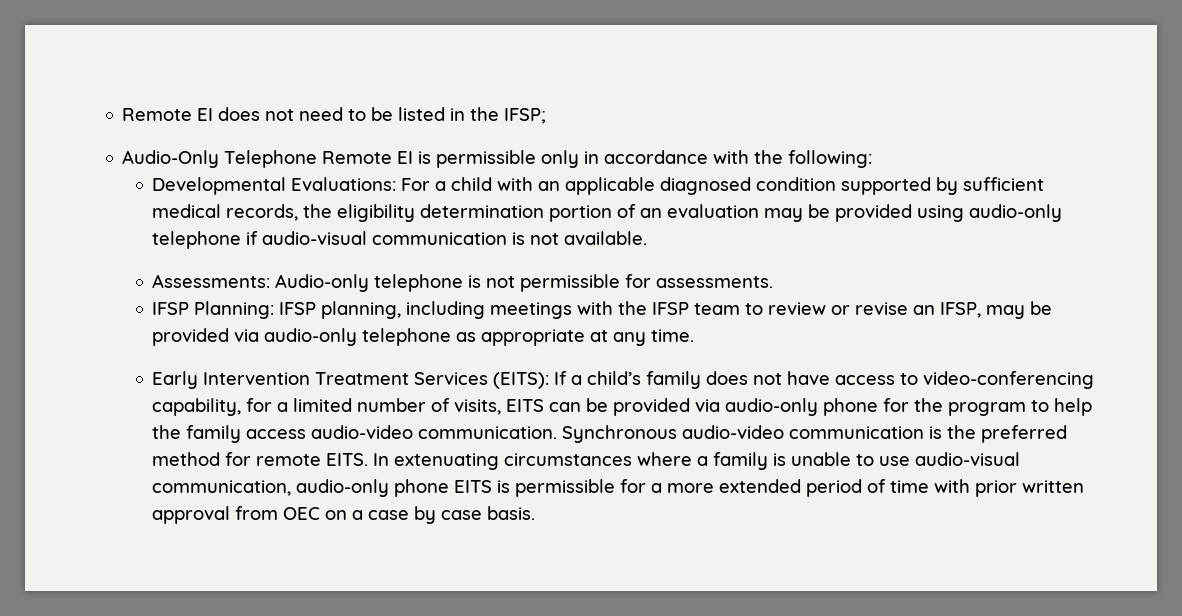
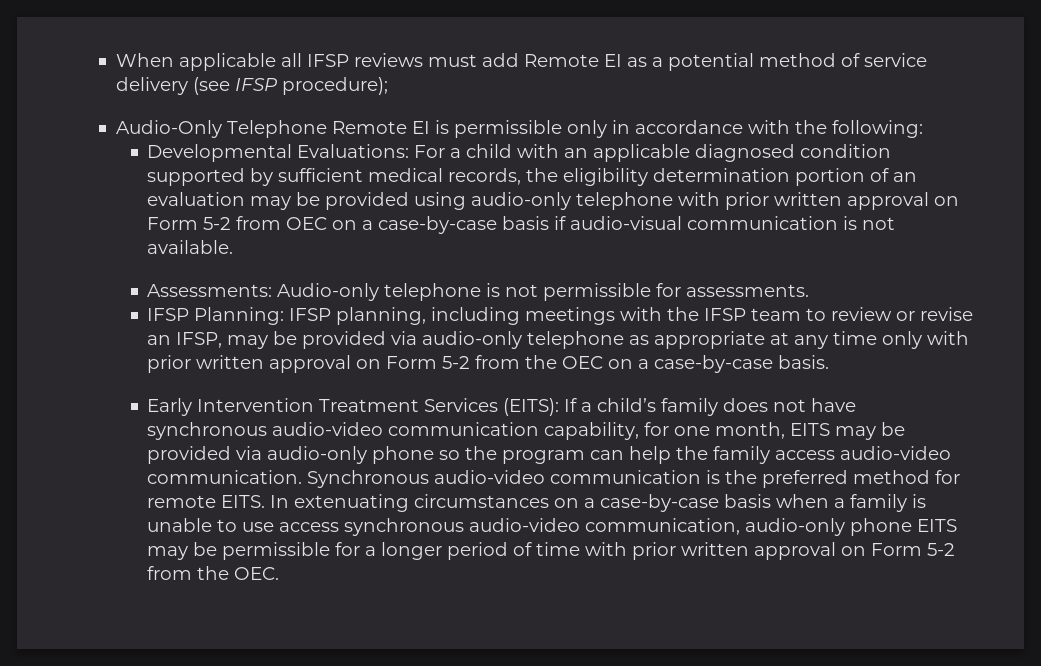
- Remote EI does not need to be listed in the IFSP;
+ When applicable all IFSP reviews must add Remote EI as a potential method of service delivery (see IFSP procedure);
- Developmental Evaluations: For a child with an applicable diagnosed condition supported by sufficient medical records, the eligibility determination portion of an evaluation may be provided using audio-only telephone if audio-visual communication is not available.
+ Developmental Evaluations: For a child with an applicable diagnosed condition supported by sufficient medical records, the eligibility determination portion of an evaluation may be provided using audio-only telephone with prior written approval on Form 5-2 from OEC on a case-by-case basis if audio-visual communication is not available.
- IFSP Planning: IFSP planning, including meetings with the IFSP team to review or revise an IFSP, may be provided via audio-only telephone as appropriate at any time.
+ IFSP Planning: IFSP planning, including meetings with the IFSP team to review or revise an IFSP, may be provided via audio-only telephone as appropriate at any time only with prior written approval on Form 5-2 from the OEC on a case-by-case basis.
- Early Intervention Treatment Services (EITS): If a child’s family does not have access to video-conferencing capability, for a limited number of visits, EITS can be provided via audio-only phone for the program to help the family access audio-video communication.
+ Early Intervention Treatment Services (EITS): If a child’s family does not have synchronous audio-video communication capability, for one month, EITS may be provided via audio-only phone so the program can help the family access audio-video communication.
- In extenuating circumstances where a family is unable to use audio-visual communication, audio-only phone EITS is permissible for a more extended period of time with prior written approval from OEC on a case by case basis.
+ In extenuating circumstances on a case-by-case basis when a family is unable to use access synchronous audio-video communication, audio-only phone EITS may be permissible for a longer period of time with prior written approval on Form 5-2 from the OEC.

